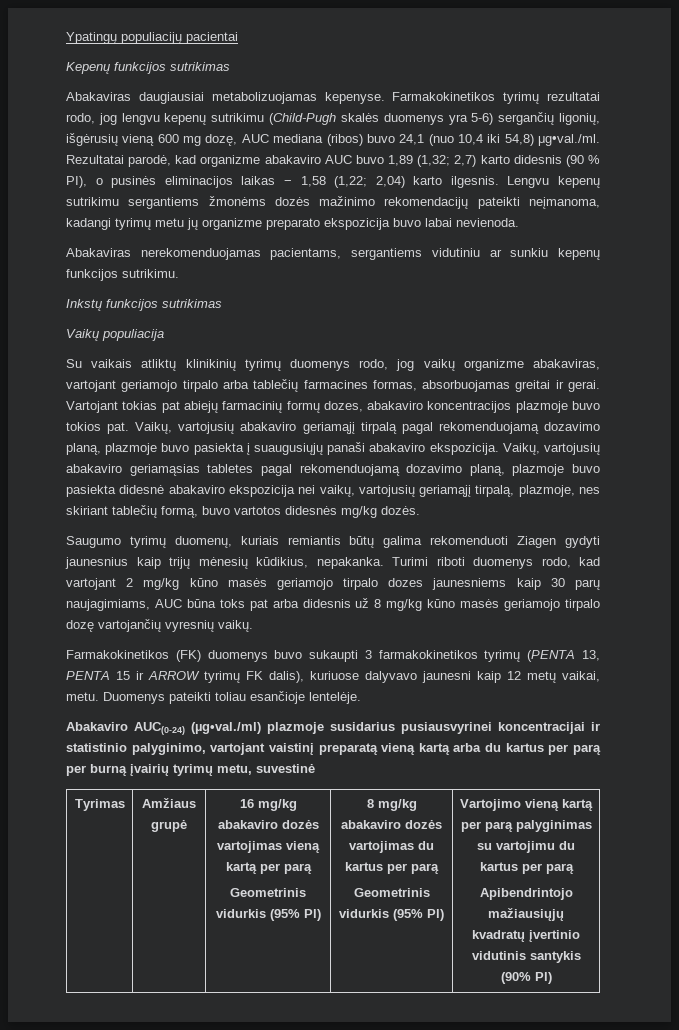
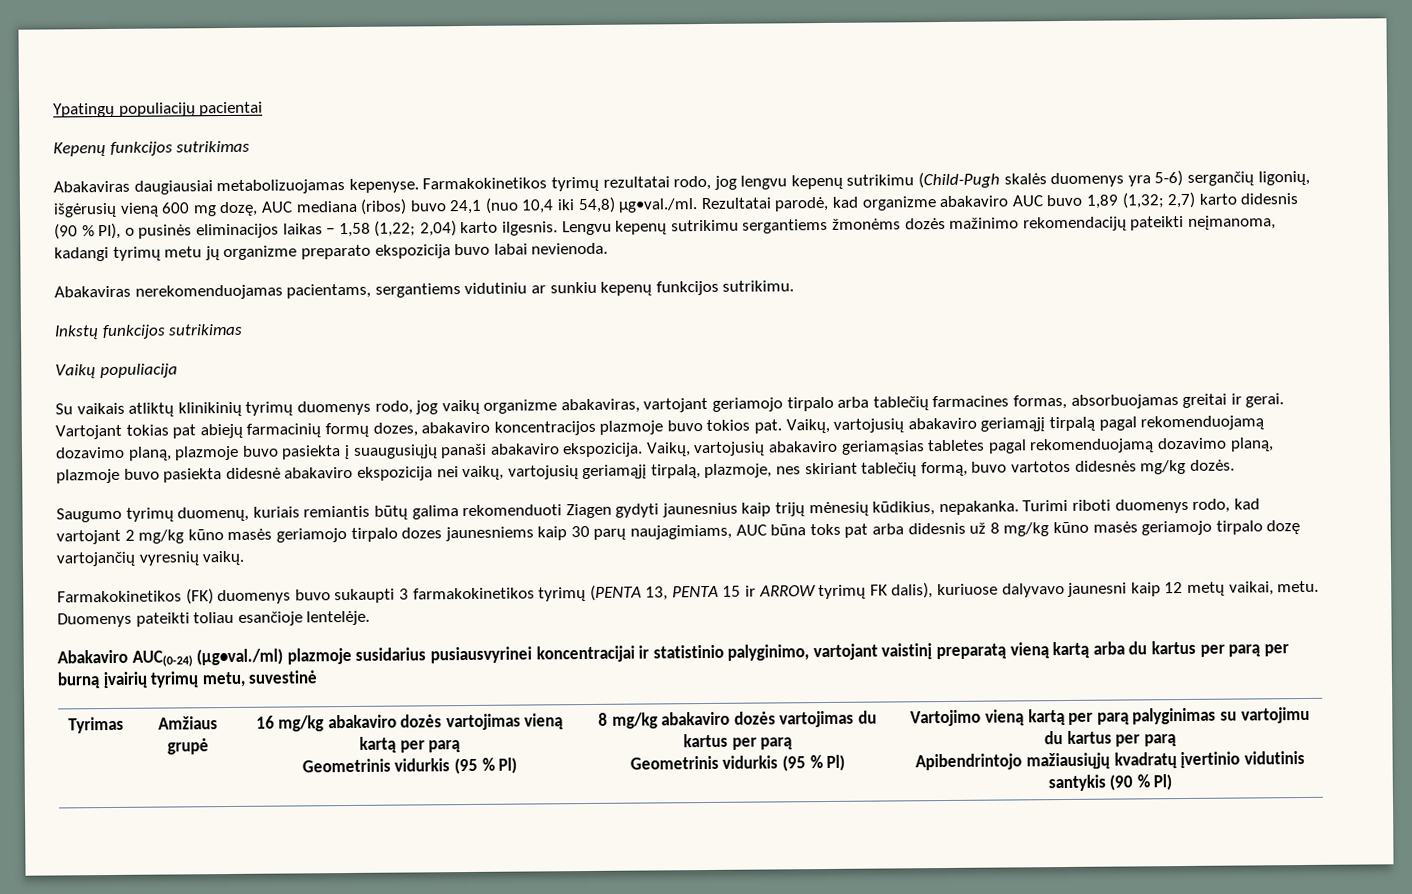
  16 mg/kg abakaviro dozės vartojimas vieną kartą per parą
- Geometrinis vidurkis (95% Pl)
+ Geometrinis vidurkis (95 % Pl)
  8 mg/kg abakaviro dozės vartojimas du kartus per parą
- Geometrinis vidurkis (95% Pl)
+ Geometrinis vidurkis (95 % Pl)
- Apibendrintojo mažiausiųjų kvadratų įvertinio vidutinis santykis (90% Pl)
+ Apibendrintojo mažiausiųjų kvadratų įvertinio vidutinis santykis (90 % Pl)

